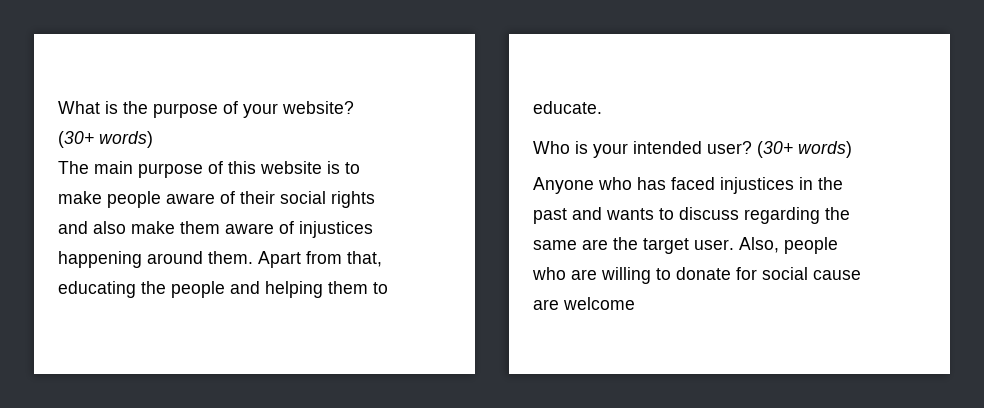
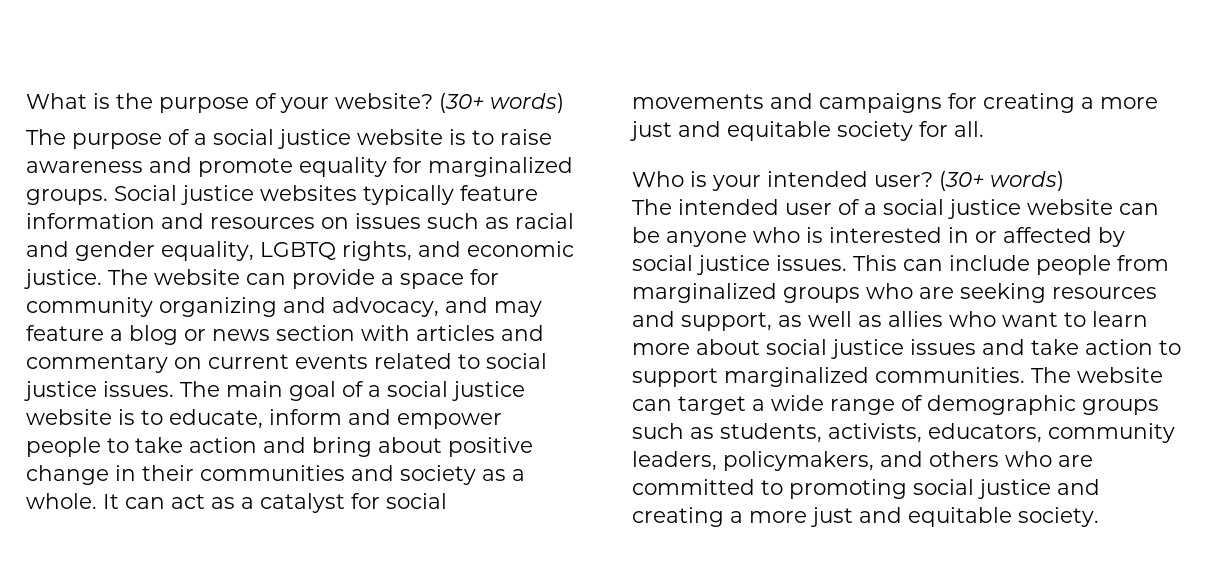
- The main purpose of this website is to make people aware of their social rights and also make them aware of injustices happening around them. Apart from that, educating the people and helping them to educate.
+ The purpose of a social justice website is to raise awareness and promote equality for marginalized groups. Social justice websites typically feature information and resources on issues such as racial and gender equality, LGBTQ rights, and economic justice. The website can provide a space for community organizing and advocacy, and may feature a blog or news section with articles and commentary on current events related to social justice issues. The main goal of a social justice website is to educate, inform and empower people to take action and bring about positive change in their communities and society as a whole. It can act as a catalyst for social movements and campaigns for creating a more just and equitable society for all.
- Anyone who has faced injustices in the past and wants to discuss regarding the same are the target user. Also, people who are willing to donate for social cause are welcome
+ The intended user of a social justice website can be anyone who is interested in or affected by social justice issues. This can include people from marginalized groups who are seeking resources and support, as well as allies who want to learn more about social justice issues and take action to support marginalized communities. The website can target a wide range of demographic groups such as students, activists, educators, community leaders, policymakers, and others who are committed to promoting social justice and creating a more just and equitable society.

